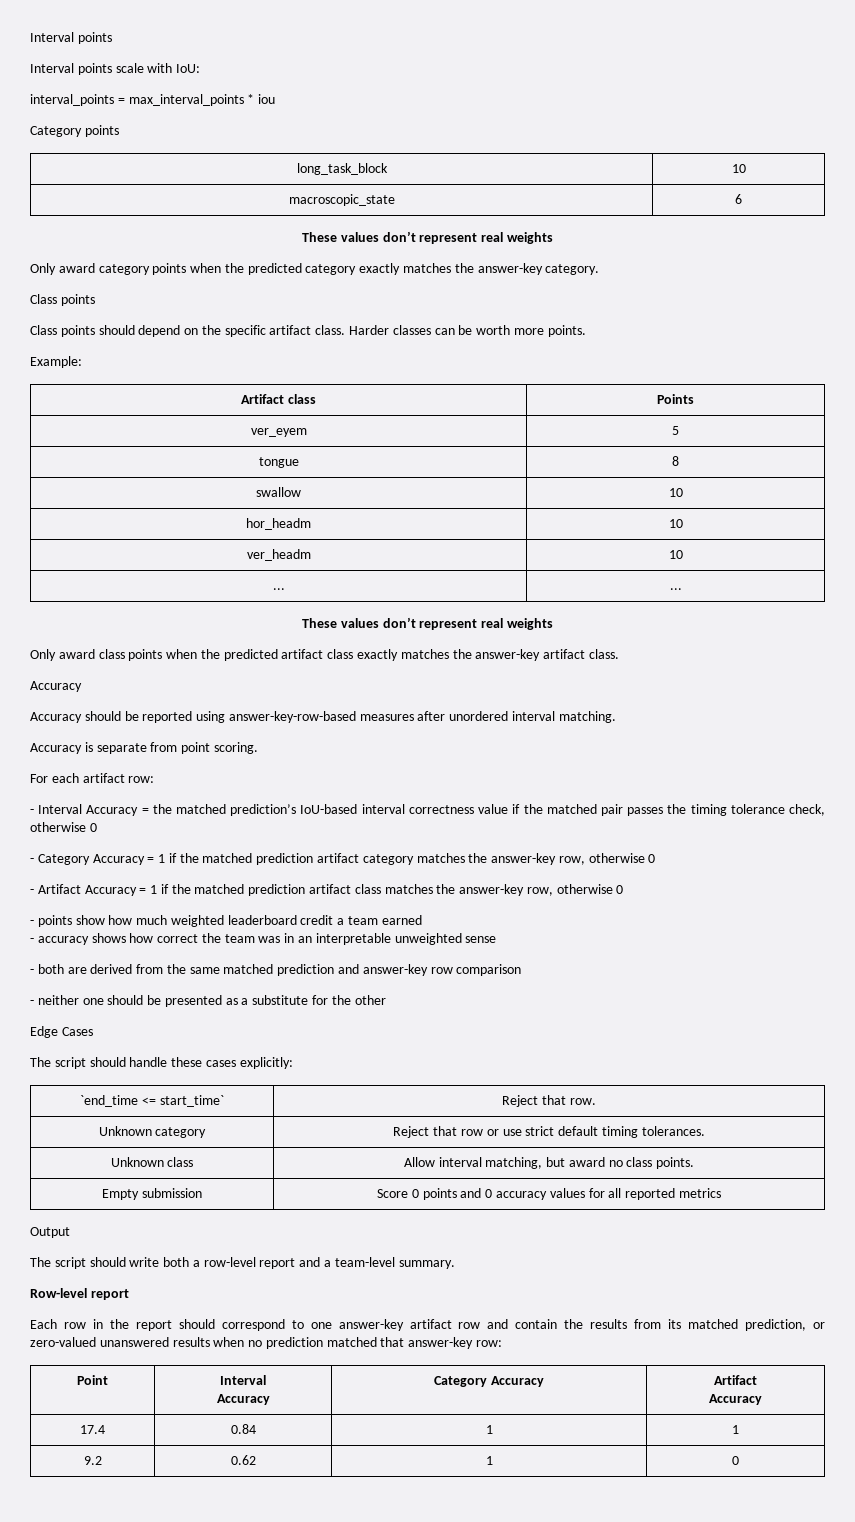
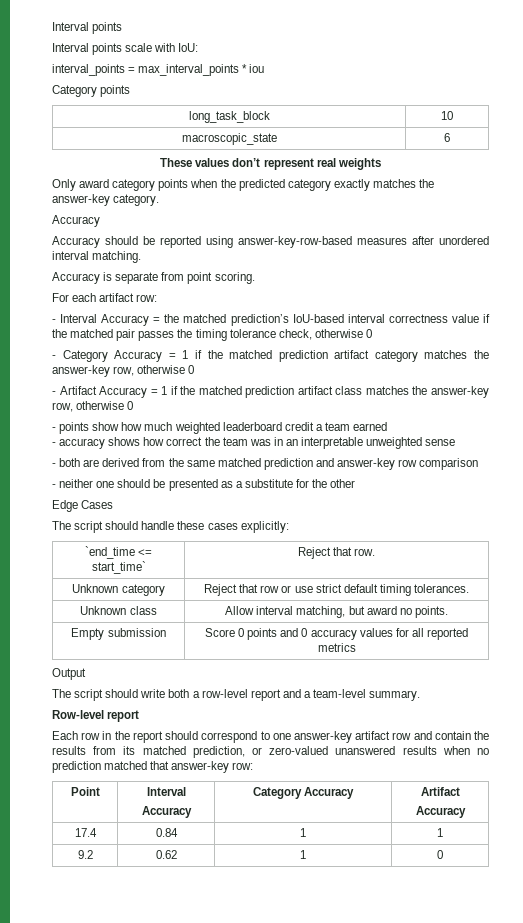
  Only award category points when the predicted category exactly matches the answer-key category.
- Class points
- Class points should depend on the specific artifact class. Harder classes can be worth more points.
- Example:
- Artifact class | Points
- ver_eyem | 5
- tongue | 8
- swallow | 10
- hor_headm | 10
- ver_headm | 10
- ... | ...
- These values don’t represent real weights
- Only award class points when the predicted artifact class exactly matches the answer-key artifact class.
- Unknown class | Allow interval matching, but award no class points.
+ Unknown class | Allow interval matching, but award no points.

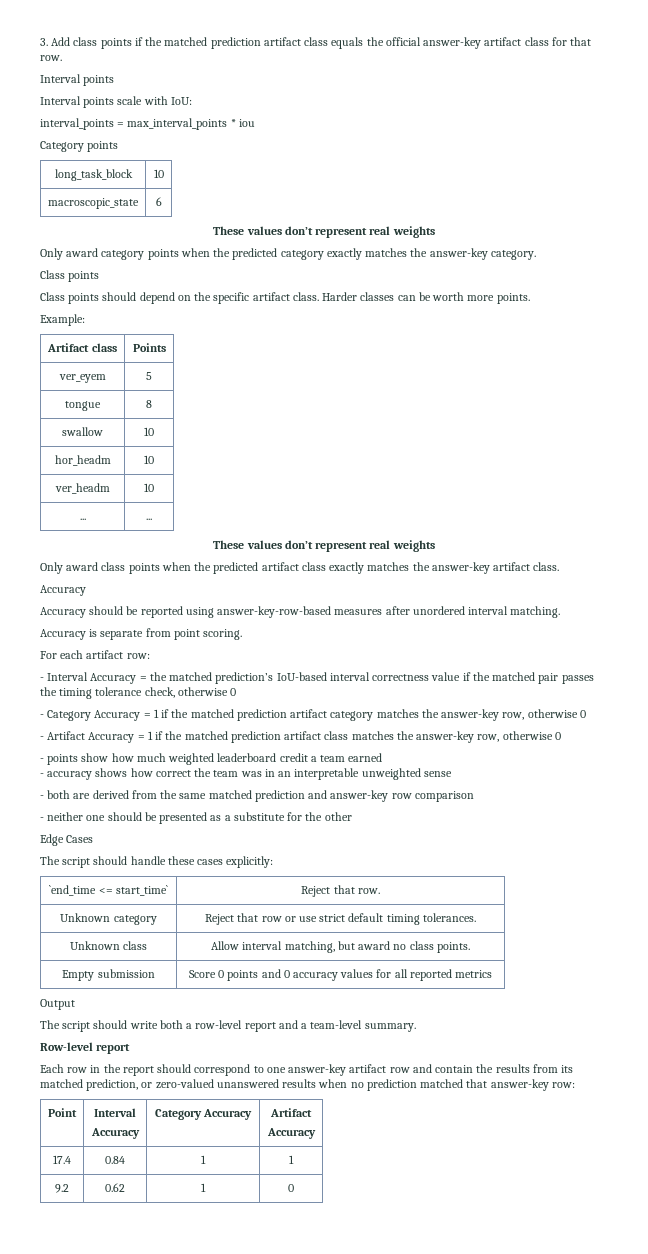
+ 3. Add class points if the matched prediction artifact class equals the official answer-key artifact class for that row.
  Only award category points when the predicted category exactly matches the answer-key category.
+ Class points
+ Class points should depend on the specific artifact class. Harder classes can be worth more points.
+ Example:
+ Artifact class | Points
+ ver_eyem | 5
+ tongue | 8
+ swallow | 10
+ hor_headm | 10
+ ver_headm | 10
+ ... | ...
+ These values don’t represent real weights
+ Only award class points when the predicted artifact class exactly matches the answer-key artifact class.
- Unknown class | Allow interval matching, but award no points.
+ Unknown class | Allow interval matching, but award no class points.

